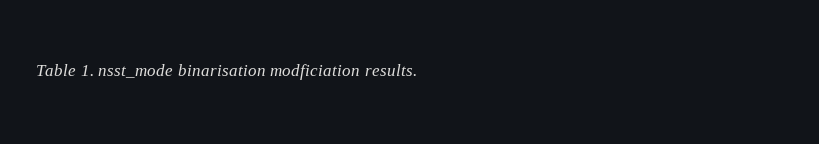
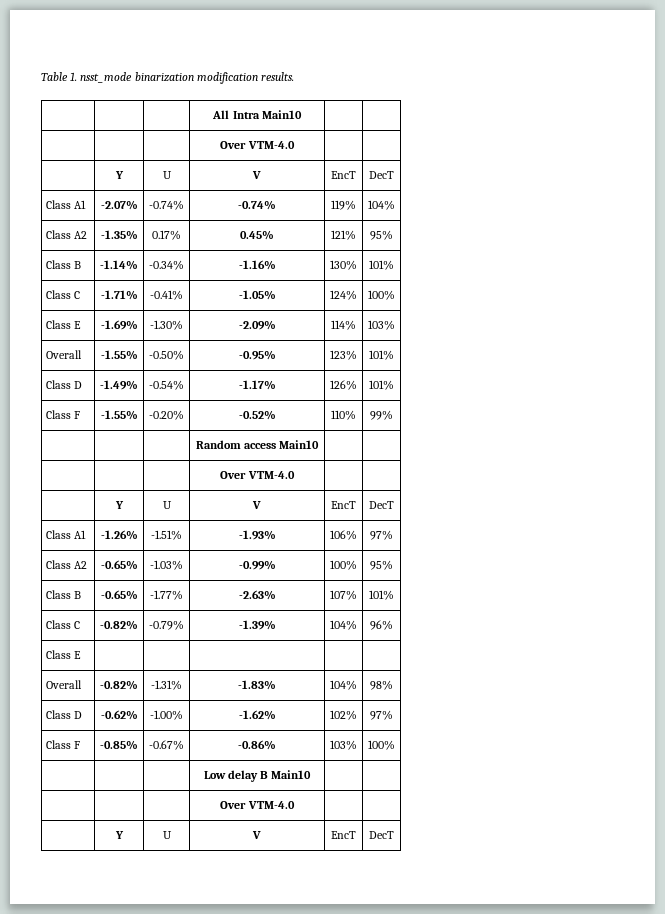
- Table 1. nsst_mode binarisation modficiation results.
+ Table 1. nsst_mode binarization modification results.
+ | | | All Intra Main10 | |
+ | | | Over VTM-4.0 | |
+ | Y | U | V | EncT | DecT
+ Class A1 | -2.07% | -0.74% | -0.74% | 119% | 104%
+ Class A2 | -1.35% | 0.17% | 0.45% | 121% | 95%
+ Class B | -1.14% | -0.34% | -1.16% | 130% | 101%
+ Class C | -1.71% | -0.41% | -1.05% | 124% | 100%
+ Class E | -1.69% | -1.30% | -2.09% | 114% | 103%
+ Overall | -1.55% | -0.50% | -0.95% | 123% | 101%
+ Class D | -1.49% | -0.54% | -1.17% | 126% | 101%
+ Class F | -1.55% | -0.20% | -0.52% | 110% | 99%
+ | | | Random access Main10 | |
+ | | | Over VTM-4.0 | |
+ | Y | U | V | EncT | DecT
+ Class A1 | -1.26% | -1.51% | -1.93% | 106% | 97%
+ Class A2 | -0.65% | -1.03% | -0.99% | 100% | 95%
+ Class B | -0.65% | -1.77% | -2.63% | 107% | 101%
+ Class C | -0.82% | -0.79% | -1.39% | 104% | 96%
+ Class E | | | | |
+ Overall | -0.82% | -1.31% | -1.83% | 104% | 98%
+ Class D | -0.62% | -1.00% | -1.62% | 102% | 97%
+ Class F | -0.85% | -0.67% | -0.86% | 103% | 100%
+ | | | Low delay B Main10 | |
+ | | | Over VTM-4.0 | |
+ | Y | U | V | EncT | DecT

